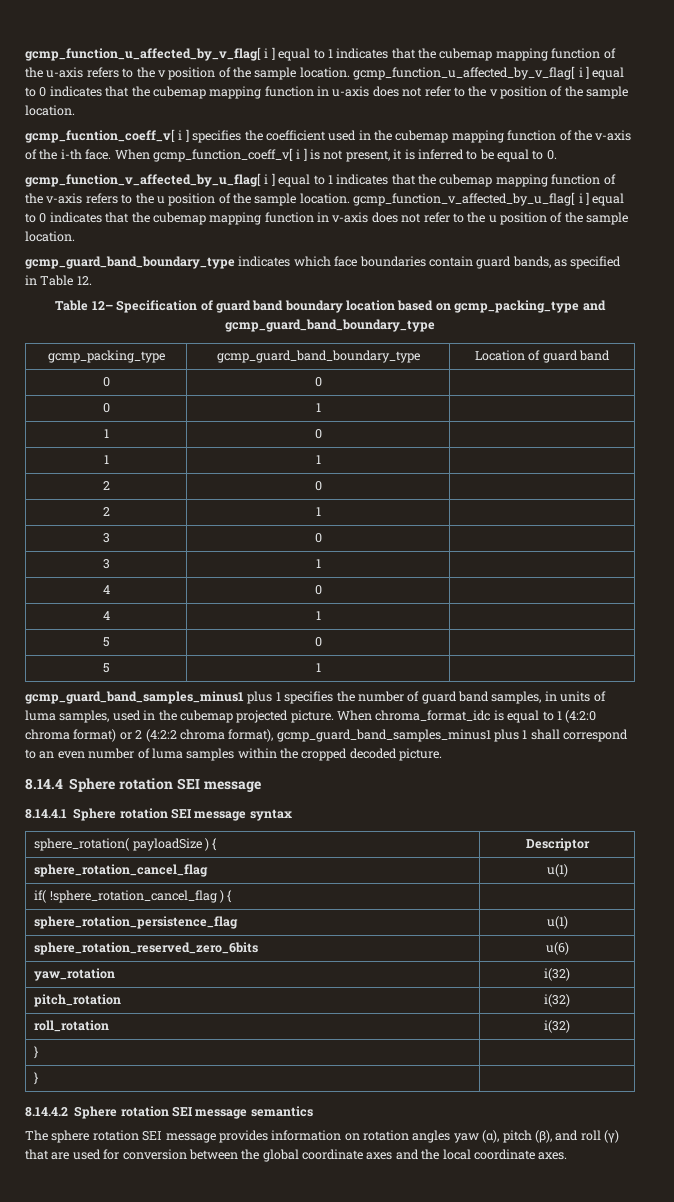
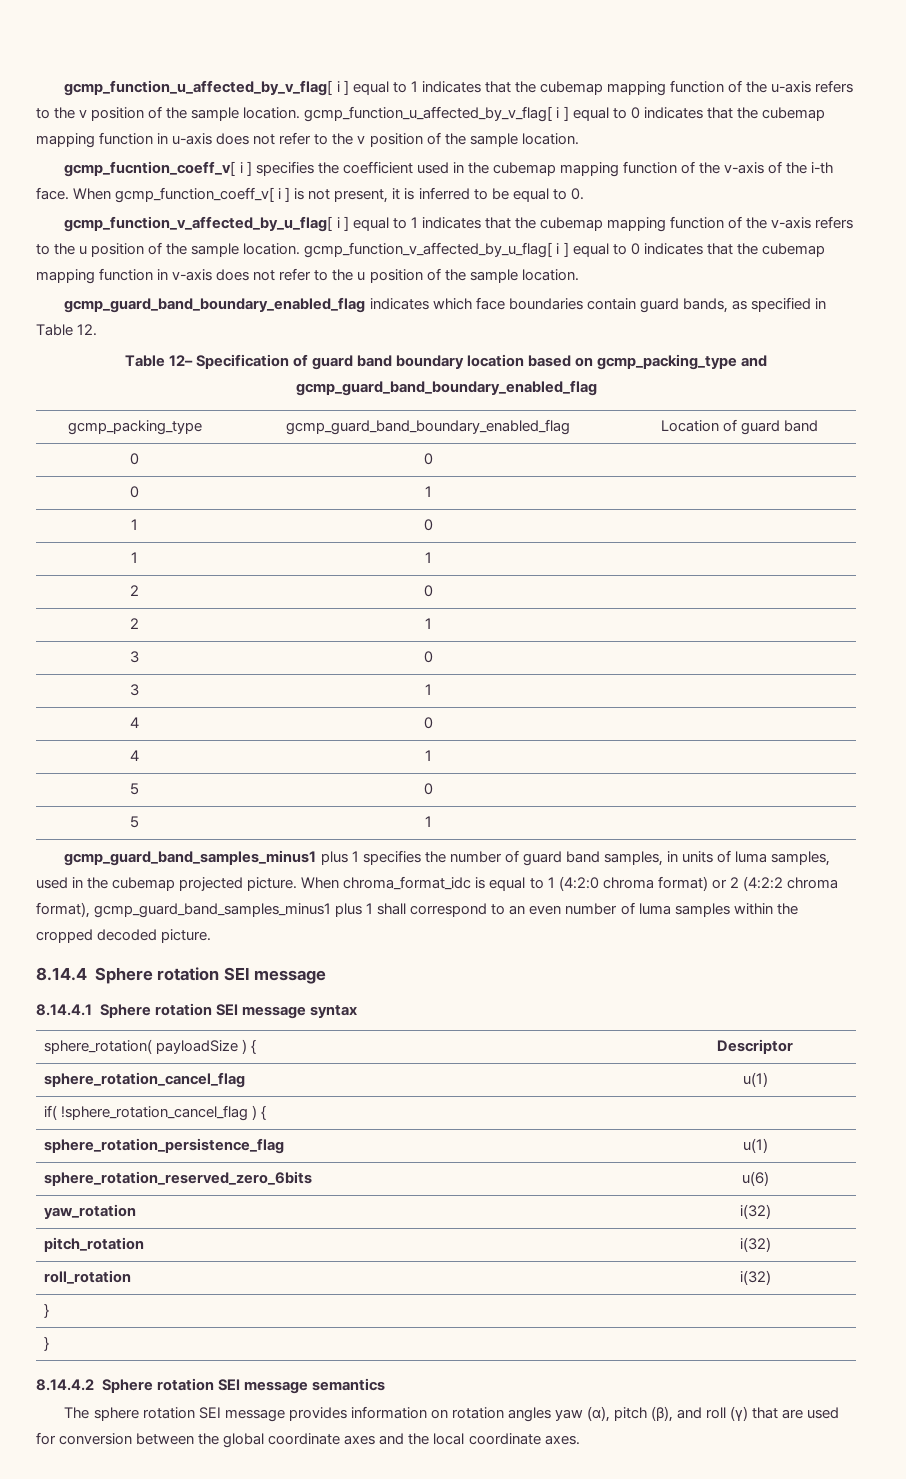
- gcmp_guard_band_boundary_type indicates which face boundaries contain guard bands, as specified in Table 12.
+ gcmp_guard_band_boundary_enabled_flag indicates which face boundaries contain guard bands, as specified in Table 12.
- Table 12– Specification of guard band boundary location based on gcmp_packing_type and gcmp_guard_band_boundary_type
+ Table 12– Specification of guard band boundary location based on gcmp_packing_type and gcmp_guard_band_boundary_enabled_flag
- gcmp_packing_type | gcmp_guard_band_boundary_type | Location of guard band
+ gcmp_packing_type | gcmp_guard_band_boundary_enabled_flag | Location of guard band

